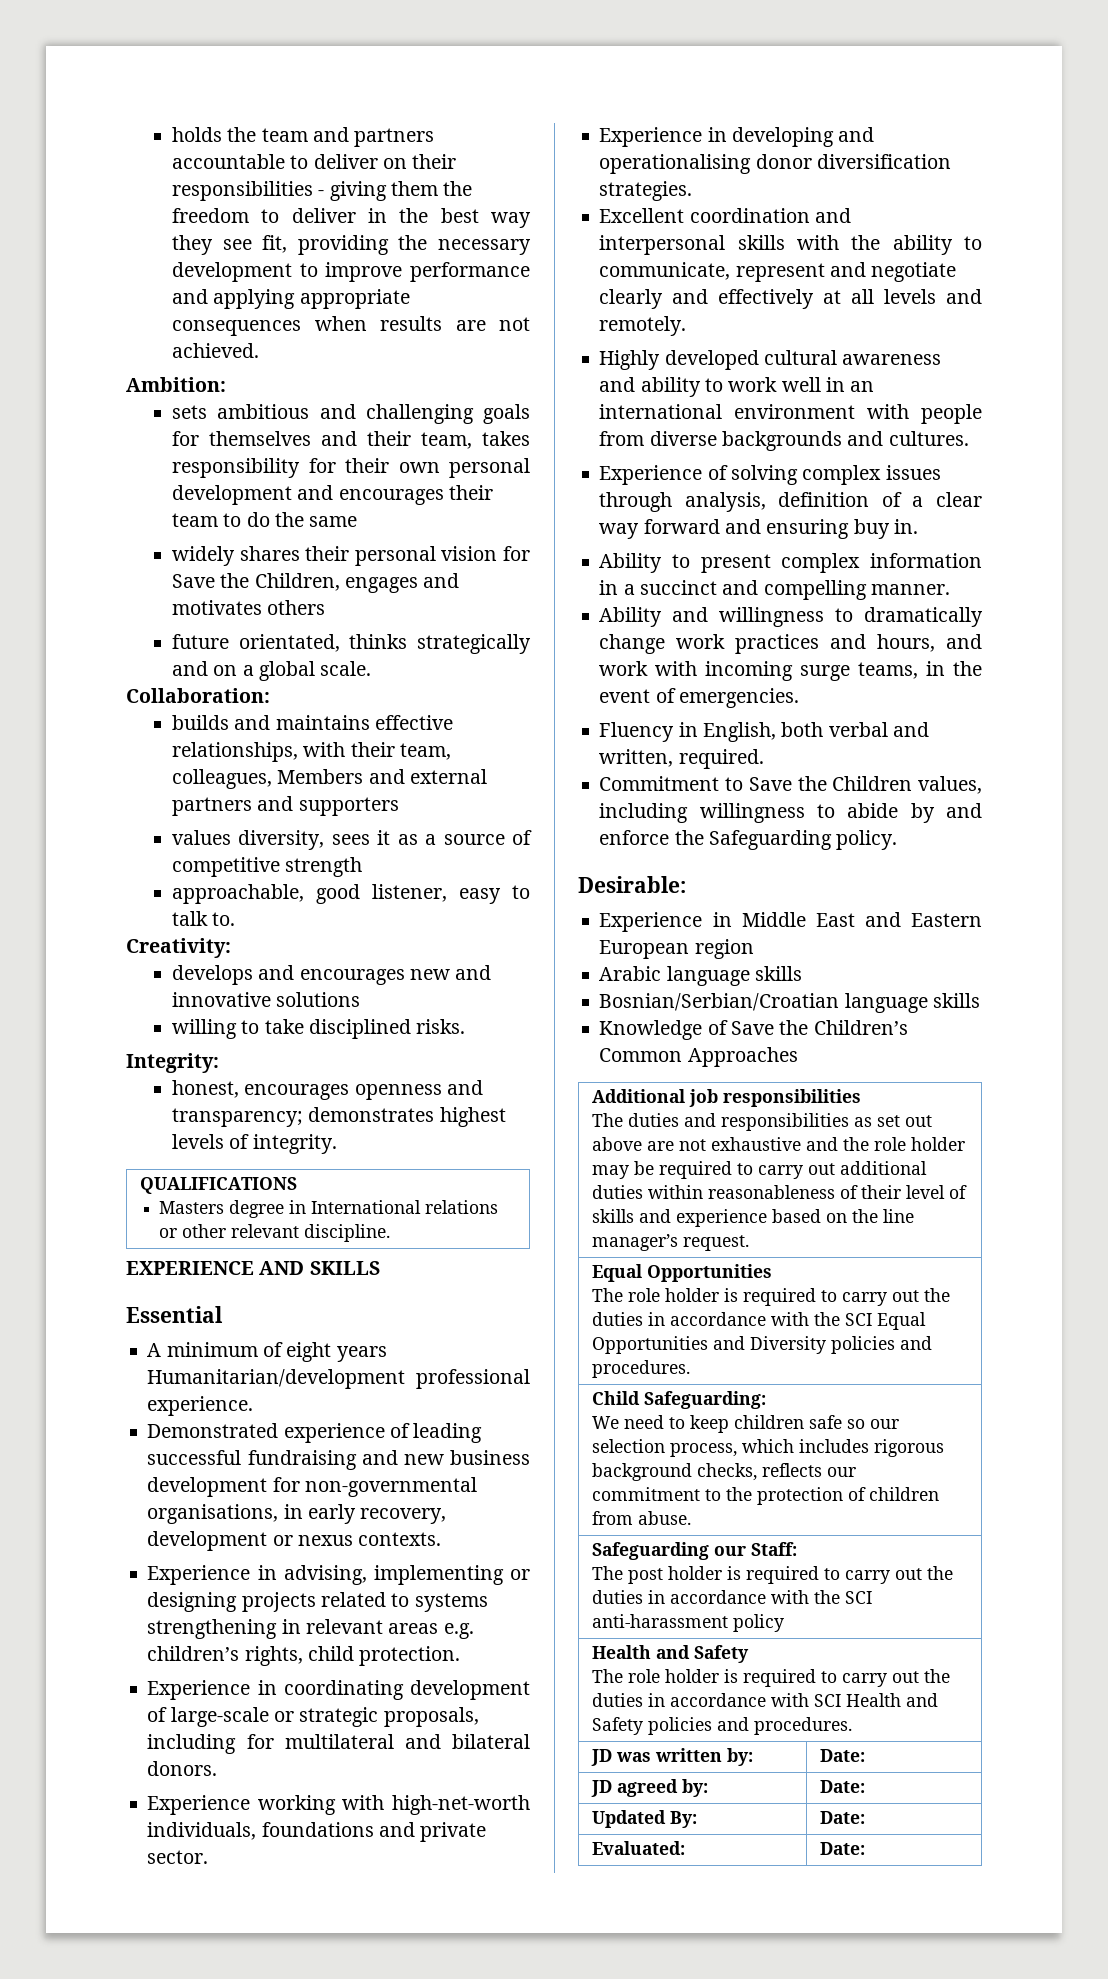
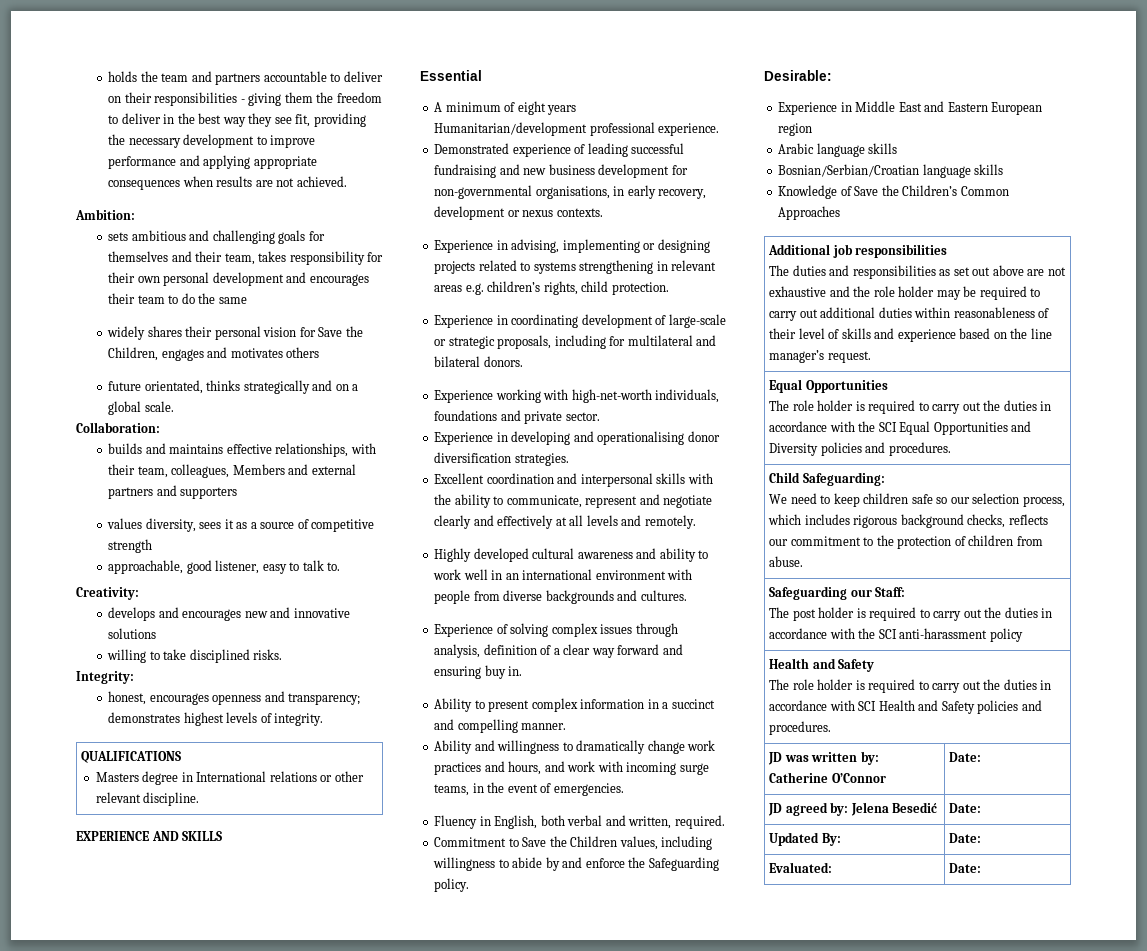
- JD was written by: | Date:
+ JD was written by: Catherine O’Connor | Date:
- JD agreed by: | Date:
+ JD agreed by: Jelena Besedić | Date:

